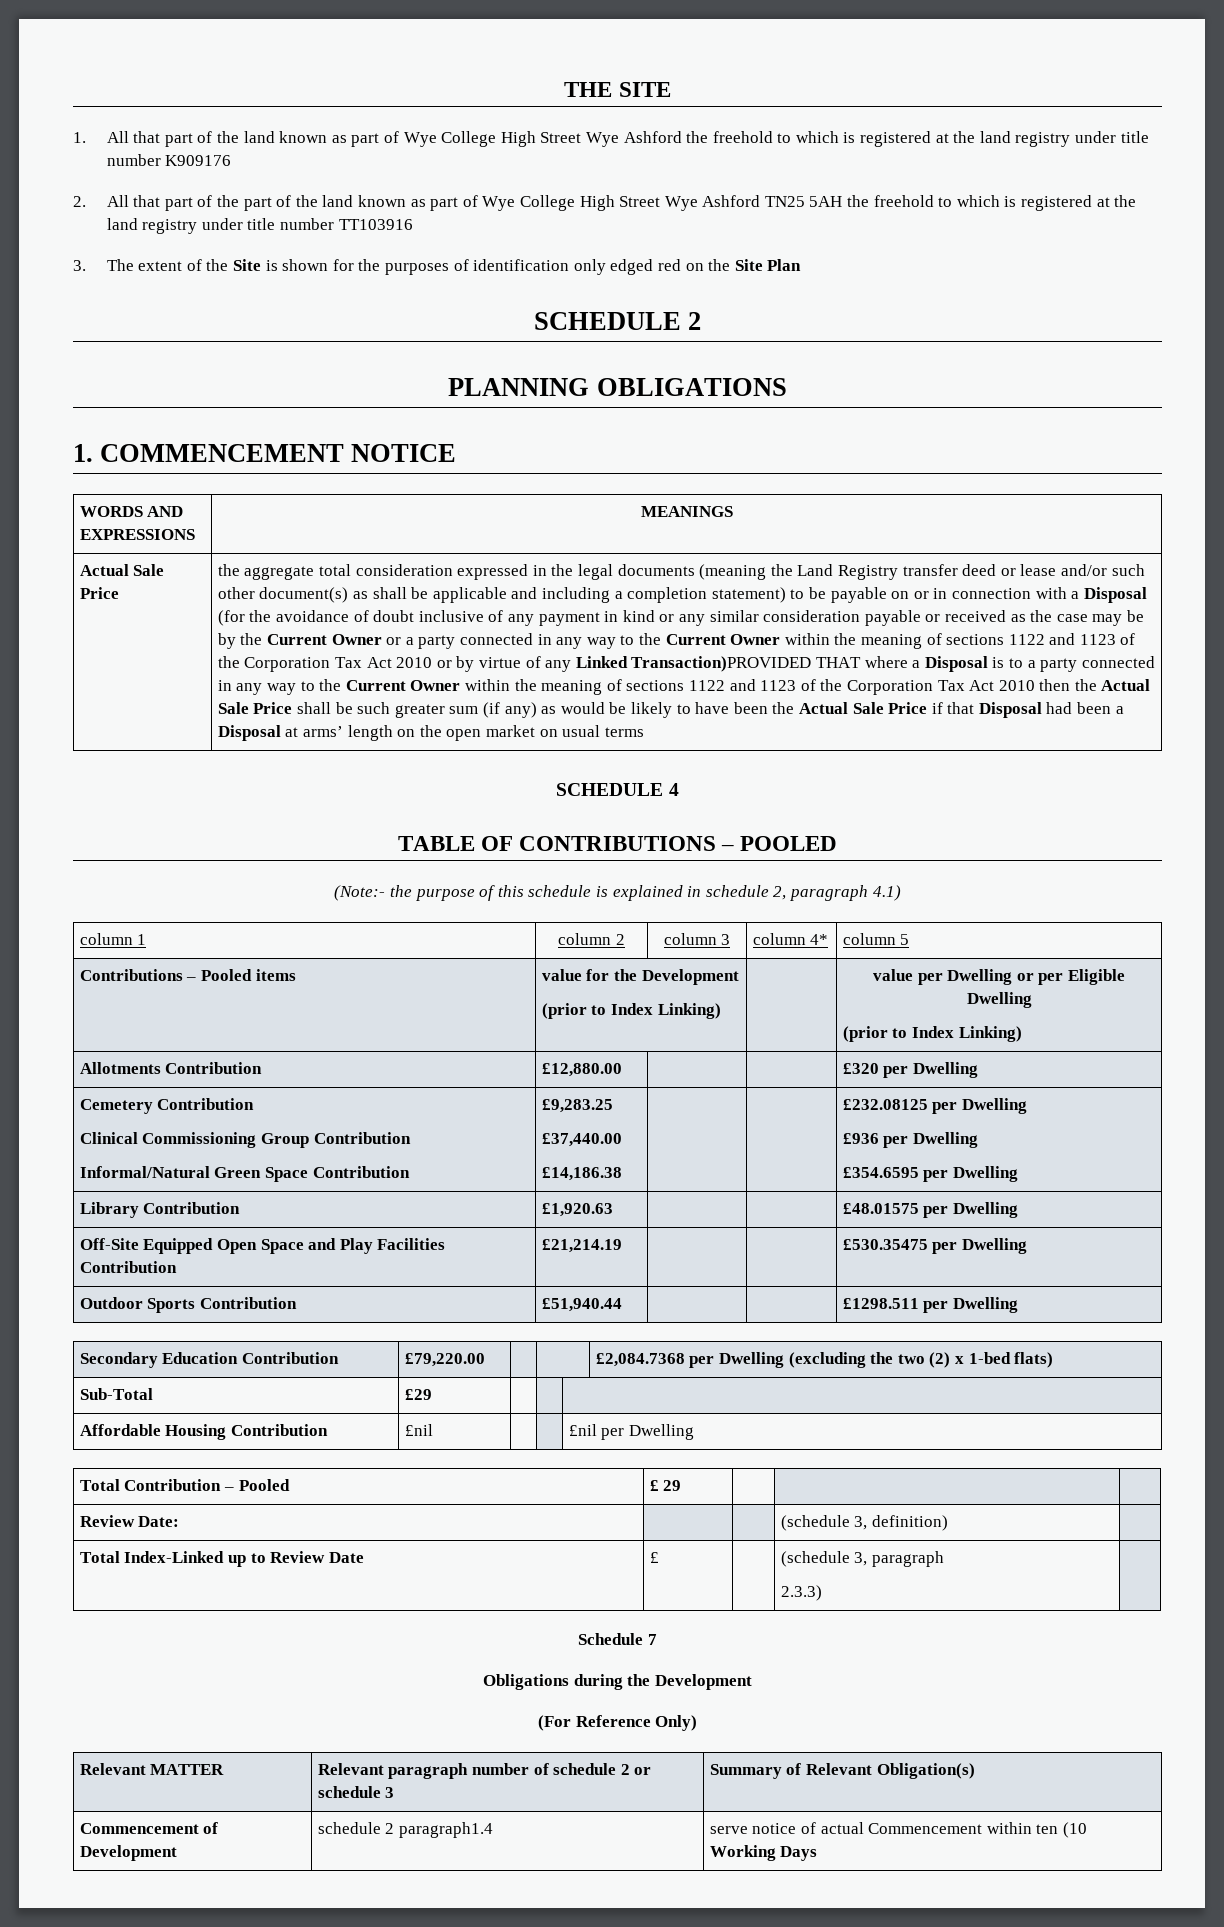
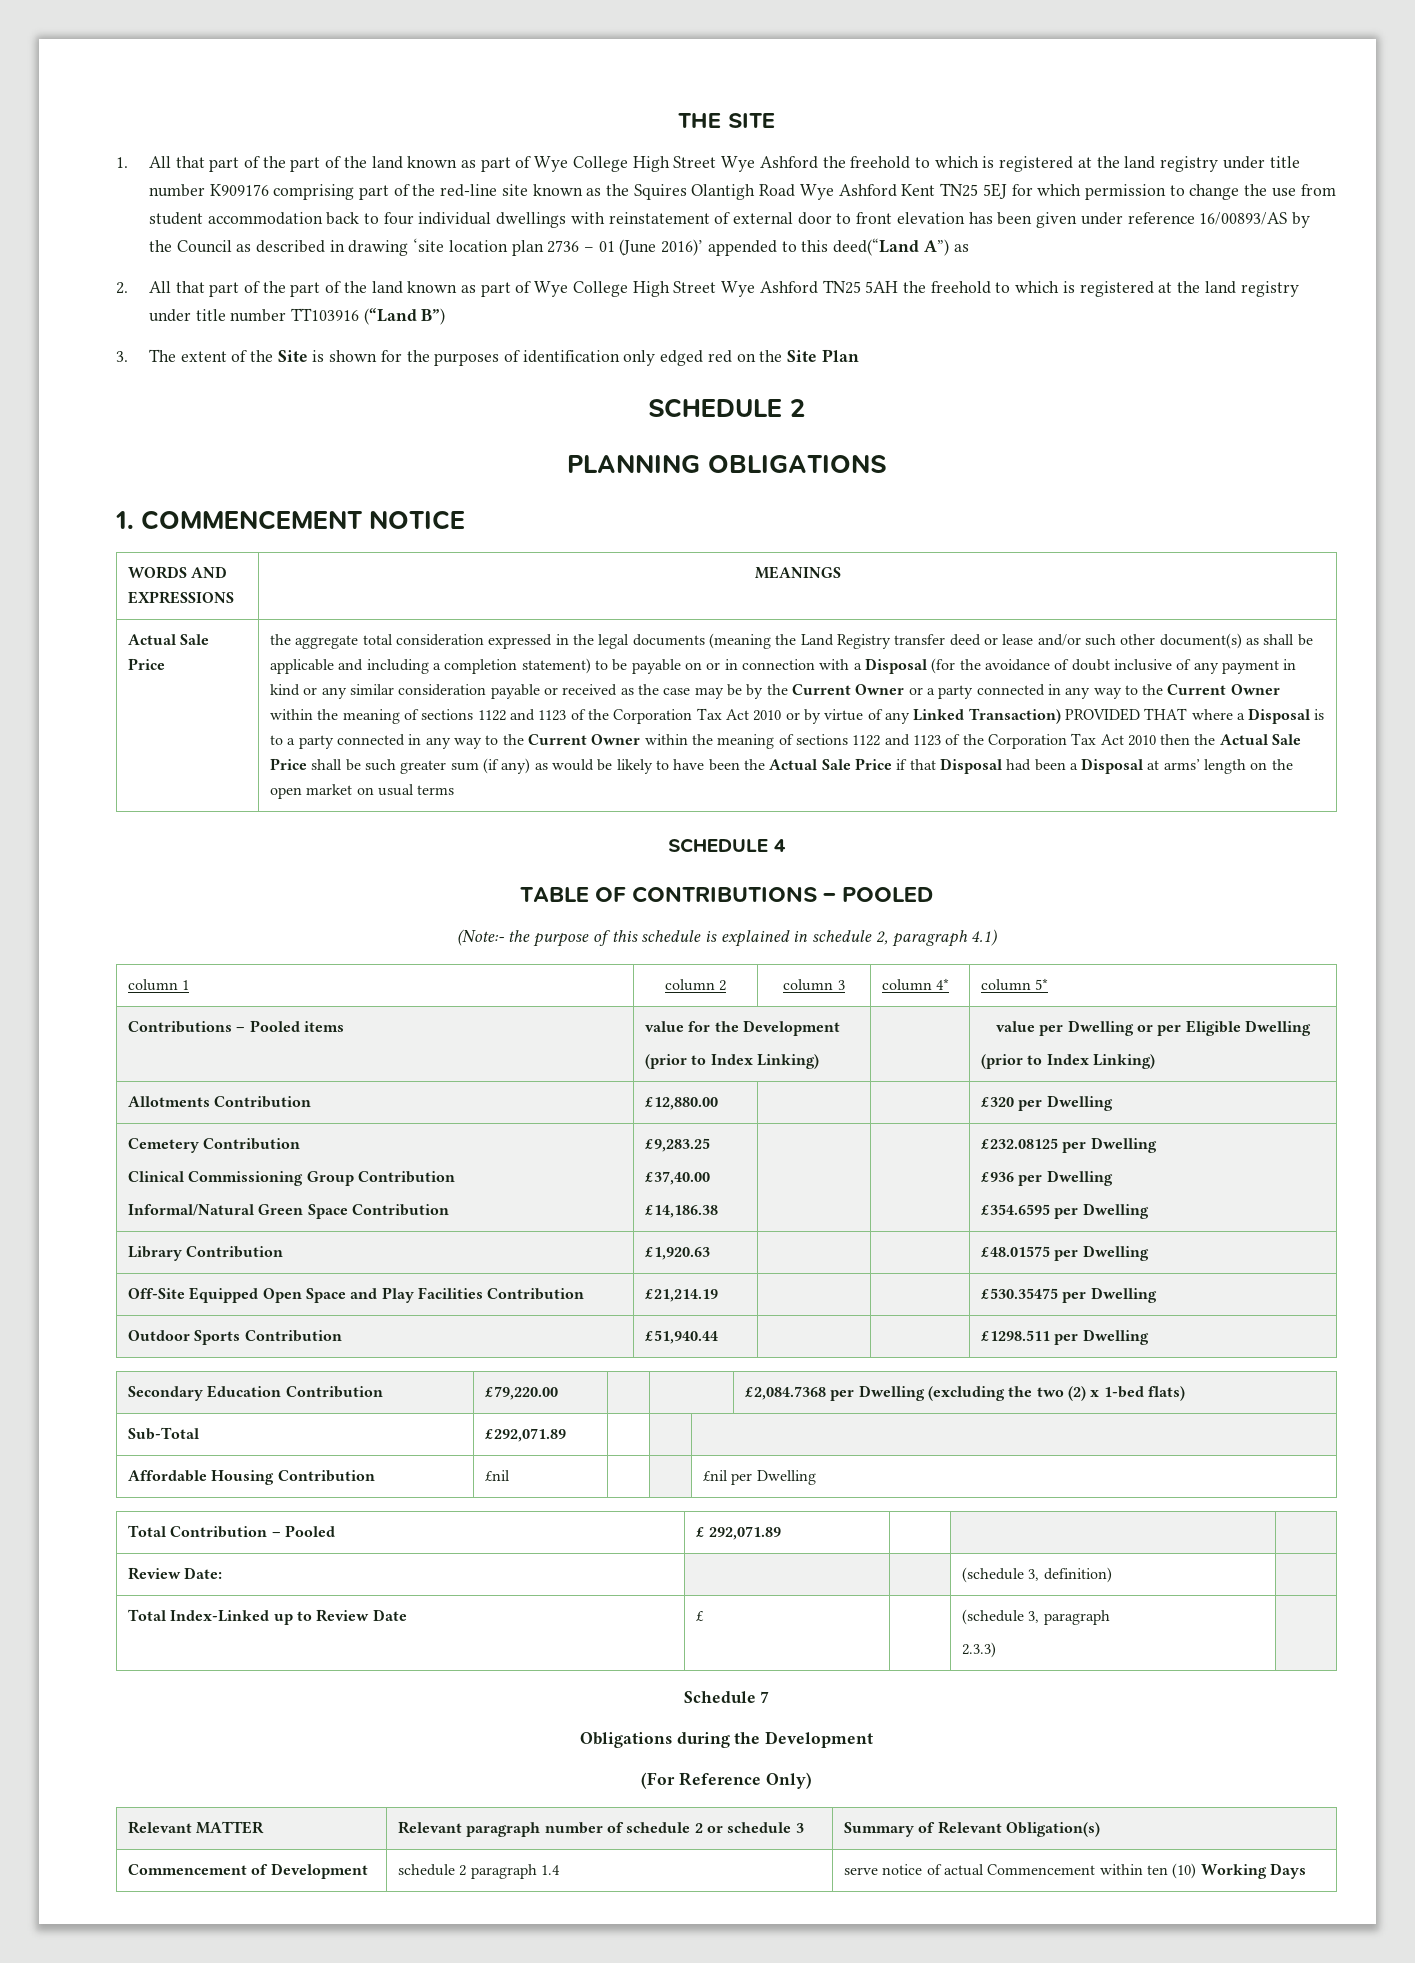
- 1. All that part of the land known as part of Wye College High Street Wye Ashford the freehold to which is registered at the land registry under title number K909176
+ 1. All that part of the part of the land known as part of Wye College High Street Wye Ashford the freehold to which is registered at the land registry under title number K909176 comprising part of the red-line site known as the Squires Olantigh Road Wye Ashford Kent TN25 5EJ for which permission to change the use from student accommodation back to four individual dwellings with reinstatement of external door to front elevation has been given under reference 16/00893/AS by the Council as described in drawing ‘site location plan 2736 – 01 (June 2016)’ appended to this deed(“Land A”) as
- 2. All that part of the part of the land known as part of Wye College High Street Wye Ashford TN25 5AH the freehold to which is registered at the land registry under title number TT103916
+ 2. All that part of the part of the land known as part of Wye College High Street Wye Ashford TN25 5AH the freehold to which is registered at the land registry under title number TT103916 (“Land B”)
- the aggregate total consideration expressed in the legal documents (meaning the Land Registry transfer deed or lease and/or such other document(s) as shall be applicable and including a completion statement) to be payable on or in connection with a Disposal (for the avoidance of doubt inclusive of any payment in kind or any similar consideration payable or received as the case may be by the Current Owner or a party connected in any way to the Current Owner within the meaning of sections 1122 and 1123 of the Corporation Tax Act 2010 or by virtue of any Linked Transaction)PROVIDED THAT where a Disposal is to a party connected in any way to the Current Owner within the meaning of sections 1122 and 1123 of the Corporation Tax Act 2010 then the Actual Sale Price shall be such greater sum (if any) as would be likely to have been the Actual Sale Price if that Disposal had been a Disposal at arms’ length on the open market on usual terms
+ the aggregate total consideration expressed in the legal documents (meaning the Land Registry transfer deed or lease and/or such other document(s) as shall be applicable and including a completion statement) to be payable on or in connection with a Disposal (for the avoidance of doubt inclusive of any payment in kind or any similar consideration payable or received as the case may be by the Current Owner or a party connected in any way to the Current Owner within the meaning of sections 1122 and 1123 of the Corporation Tax Act 2010 or by virtue of any Linked Transaction) PROVIDED THAT where a Disposal is to a party connected in any way to the Current Owner within the meaning of sections 1122 and 1123 of the Corporation Tax Act 2010 then the Actual Sale Price shall be such greater sum (if any) as would be likely to have been the Actual Sale Price if that Disposal had been a Disposal at arms’ length on the open market on usual terms
- column 1 | column 2 | column 3 | column 4* | column 5
+ column 1 | column 2 | column 3 | column 4* | column 5*
  Cemetery Contribution
  Clinical Commissioning Group Contribution
  Informal/Natural Green Space Contribution | £9,283.25
- £37,440.00
+ £37,40.00
- Sub-Total | £29 | | |
+ Sub-Total | £292,071.89 | | |
- Total Contribution – Pooled | £ 29 | | |
+ Total Contribution – Pooled | £ 292,071.89 | | |
- Commencement of Development | schedule 2 paragraph1.4 | serve notice of actual Commencement within ten (10 Working Days
+ Commencement of Development | schedule 2 paragraph 1.4 | serve notice of actual Commencement within ten (10) Working Days

